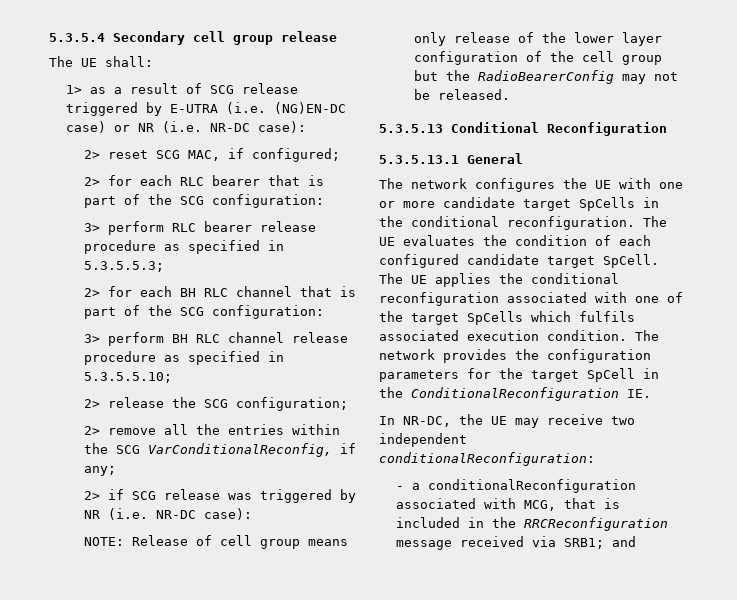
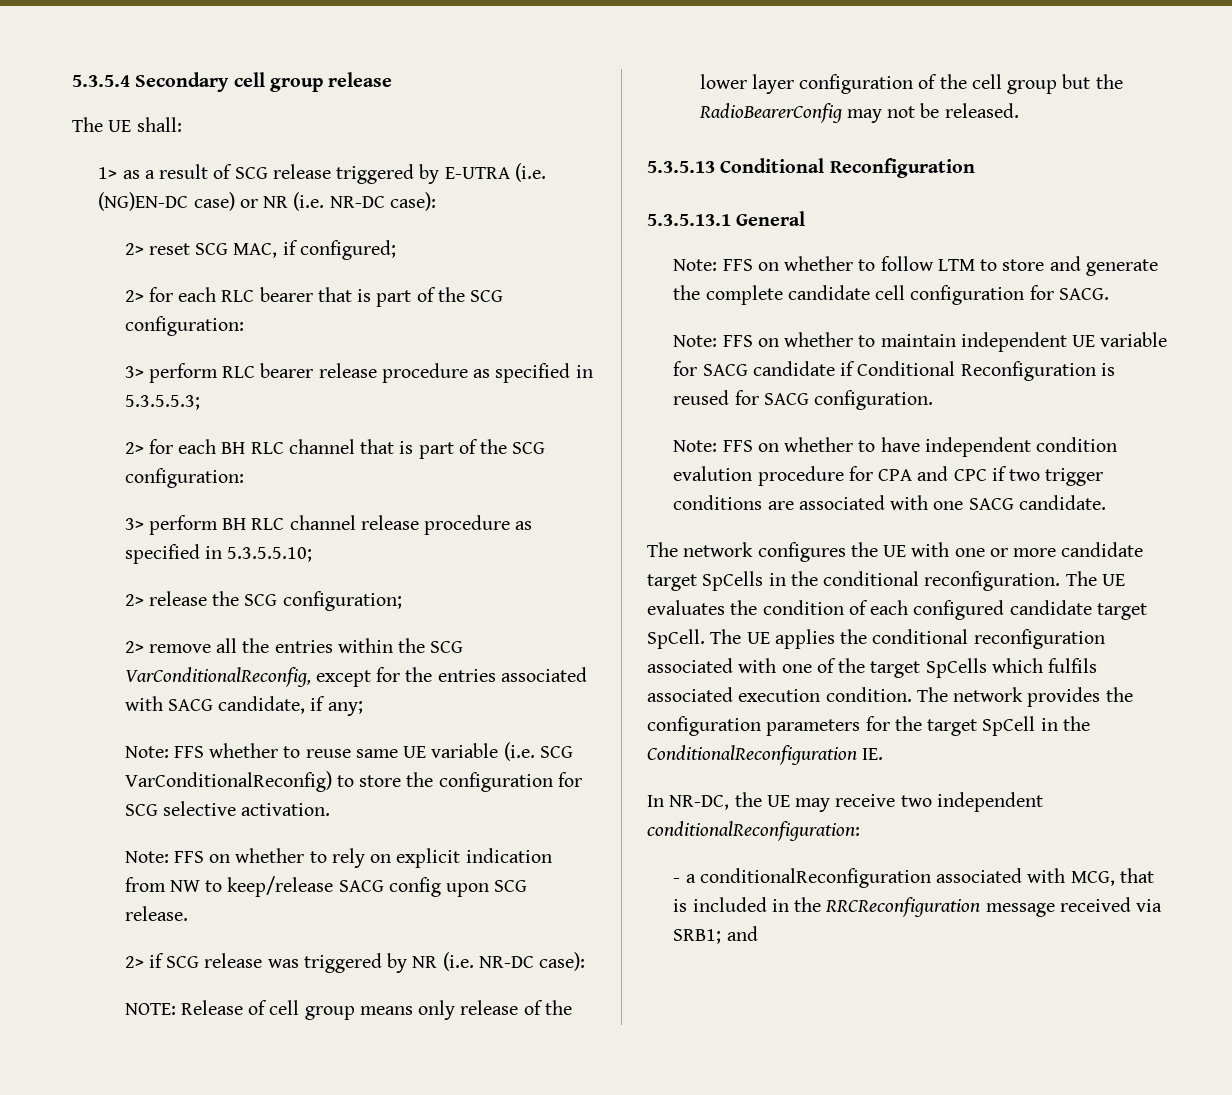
- 2> remove all the entries within the SCG VarConditionalReconfig, if any;
+ 2> remove all the entries within the SCG VarConditionalReconfig, except for the entries associated with SACG candidate, if any;
+ Note: FFS whether to reuse same UE variable (i.e. SCG VarConditionalReconfig) to store the configuration for SCG selective activation.
+ Note: FFS on whether to rely on explicit indication from NW to keep/release SACG config upon SCG release.
+ Note: FFS on whether to follow LTM to store and generate the complete candidate cell configuration for SACG.
+ Note: FFS on whether to maintain independent UE variable for SACG candidate if Conditional Reconfiguration is reused for SACG configuration.
+ Note: FFS on whether to have independent condition evalution procedure for CPA and CPC if two trigger conditions are associated with one SACG candidate.

